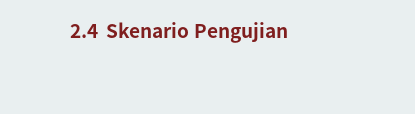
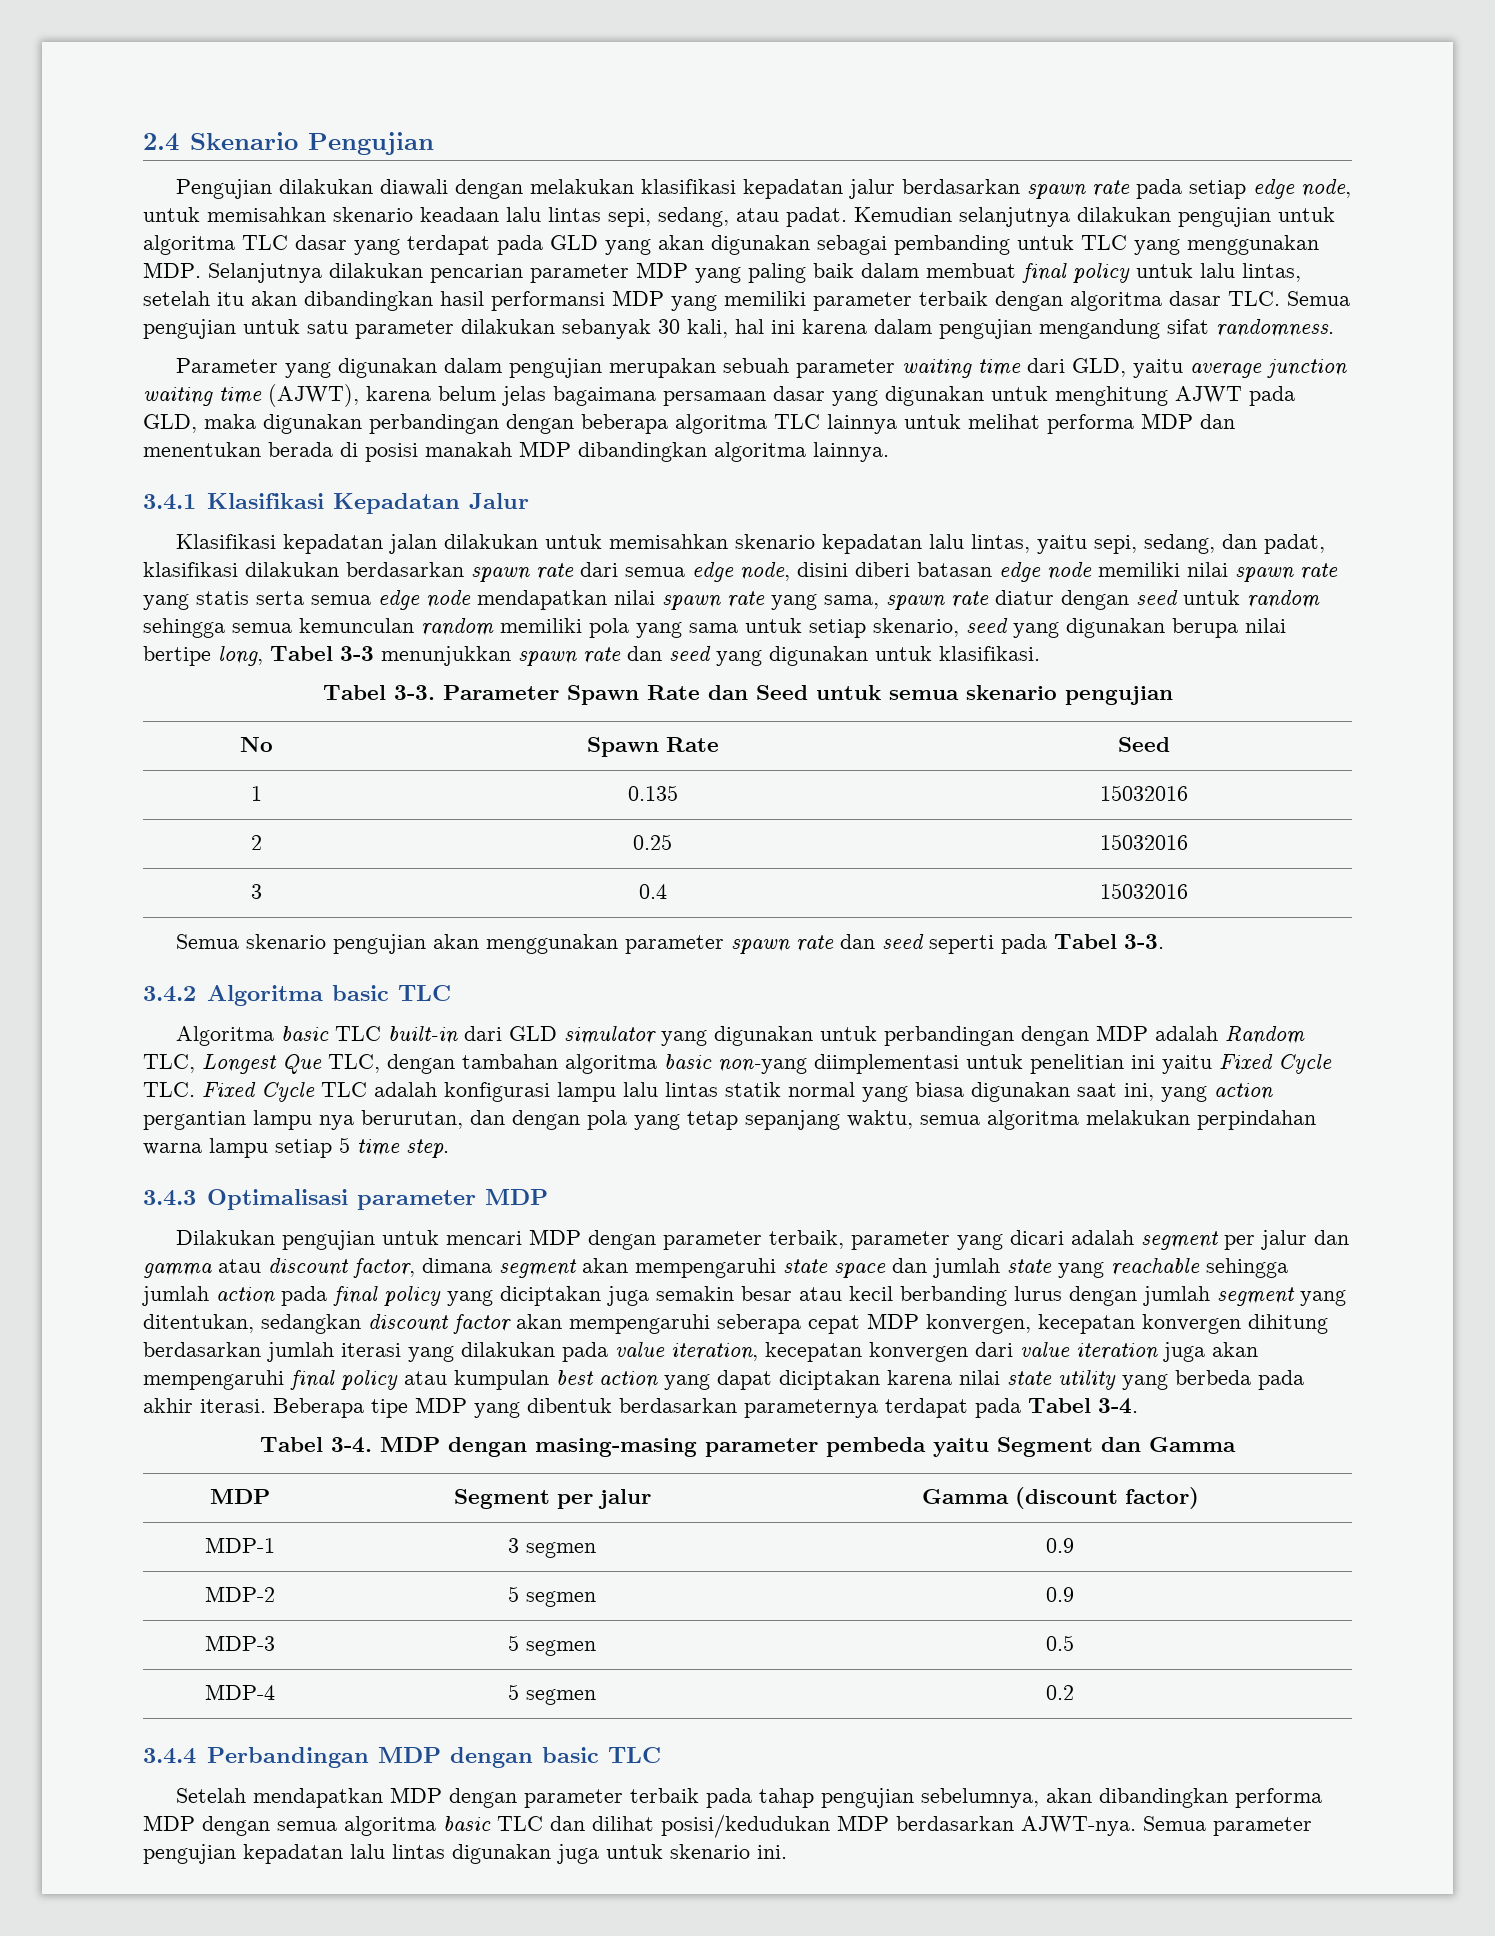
+ Pengujian dilakukan diawali dengan melakukan klasifikasi kepadatan jalur berdasarkan spawn rate pada setiap edge node, untuk memisahkan skenario keadaan lalu lintas sepi, sedang, atau padat. Kemudian selanjutnya dilakukan pengujian untuk algoritma TLC dasar yang terdapat pada GLD yang akan digunakan sebagai pembanding untuk TLC yang menggunakan MDP. Selanjutnya dilakukan pencarian parameter MDP yang paling baik dalam membuat final policy untuk lalu lintas, setelah itu akan dibandingkan hasil performansi MDP yang memiliki parameter terbaik dengan algoritma dasar TLC. Semua pengujian untuk satu parameter dilakukan sebanyak 30 kali, hal ini karena dalam pengujian mengandung sifat randomness.
+ Parameter yang digunakan dalam pengujian merupakan sebuah parameter waiting time dari GLD, yaitu average junction waiting time (AJWT), karena belum jelas bagaimana persamaan dasar yang digunakan untuk menghitung AJWT pada GLD, maka digunakan perbandingan dengan beberapa algoritma TLC lainnya untuk melihat performa MDP dan menentukan berada di posisi manakah MDP dibandingkan algoritma lainnya.
+ 3.4.1 Klasifikasi Kepadatan Jalur
+ Klasifikasi kepadatan jalan dilakukan untuk memisahkan skenario kepadatan lalu lintas, yaitu sepi, sedang, dan padat, klasifikasi dilakukan berdasarkan spawn rate dari semua edge node, disini diberi batasan edge node memiliki nilai spawn rate yang statis serta semua edge node mendapatkan nilai spawn rate yang sama, spawn rate diatur dengan seed untuk random sehingga semua kemunculan random memiliki pola yang sama untuk setiap skenario, seed yang digunakan berupa nilai bertipe long, Tabel 3-3 menunjukkan spawn rate dan seed yang digunakan untuk klasifikasi.
+ Tabel 3-3. Parameter Spawn Rate dan Seed untuk semua skenario pengujian
+ No | Spawn Rate | Seed
+ 1 | 0.135 | 15032016
+ 2 | 0.25 | 15032016
+ 3 | 0.4 | 15032016
+ Semua skenario pengujian akan menggunakan parameter spawn rate dan seed seperti pada Tabel 3-3.
+ 3.4.2 Algoritma basic TLC
+ Algoritma basic TLC built-in dari GLD simulator yang digunakan untuk perbandingan dengan MDP adalah Random TLC, Longest Que TLC, dengan tambahan algoritma basic non-yang diimplementasi untuk penelitian ini yaitu Fixed Cycle TLC. Fixed Cycle TLC adalah konfigurasi lampu lalu lintas statik normal yang biasa digunakan saat ini, yang action pergantian lampu nya berurutan, dan dengan pola yang tetap sepanjang waktu, semua algoritma melakukan perpindahan warna lampu setiap 5 time step.
+ 3.4.3 Optimalisasi parameter MDP
+ Dilakukan pengujian untuk mencari MDP dengan parameter terbaik, parameter yang dicari adalah segment per jalur dan gamma atau discount factor, dimana segment akan mempengaruhi state space dan jumlah state yang reachable sehingga jumlah action pada final policy yang diciptakan juga semakin besar atau kecil berbanding lurus dengan jumlah segment yang ditentukan, sedangkan discount factor akan mempengaruhi seberapa cepat MDP konvergen, kecepatan konvergen dihitung berdasarkan jumlah iterasi yang dilakukan pada value iteration, kecepatan konvergen dari value iteration juga akan mempengaruhi final policy atau kumpulan best action yang dapat diciptakan karena nilai state utility yang berbeda pada akhir iterasi. Beberapa tipe MDP yang dibentuk berdasarkan parameternya terdapat pada Tabel 3-4.
+ Tabel 3-4. MDP dengan masing-masing parameter pembeda yaitu Segment dan Gamma
+ MDP | Segment per jalur | Gamma (discount factor)
+ MDP-1 | 3 segmen | 0.9
+ MDP-2 | 5 segmen | 0.9
+ MDP-3 | 5 segmen | 0.5
+ MDP-4 | 5 segmen | 0.2
+ 3.4.4 Perbandingan MDP dengan basic TLC
+ Setelah mendapatkan MDP dengan parameter terbaik pada tahap pengujian sebelumnya, akan dibandingkan performa MDP dengan semua algoritma basic TLC dan dilihat posisi/kedudukan MDP berdasarkan AJWT-nya. Semua parameter pengujian kepadatan lalu lintas digunakan juga untuk skenario ini.

